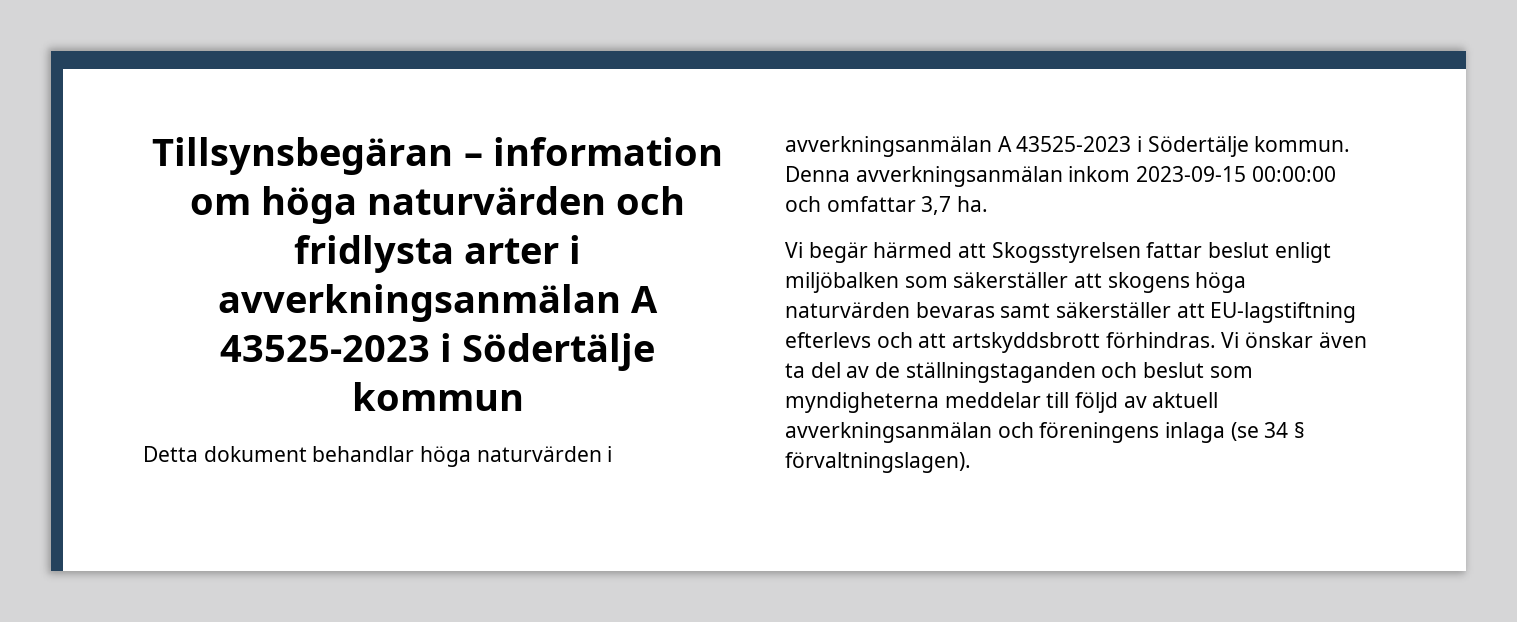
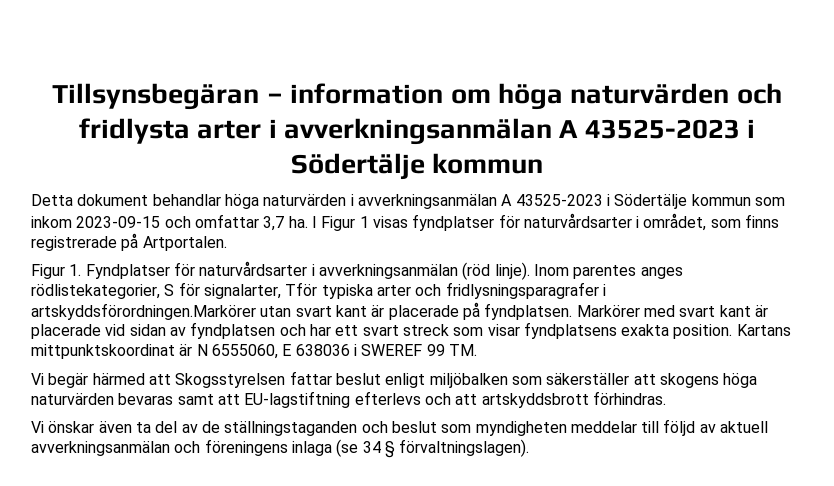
- Detta dokument behandlar höga naturvärden i avverkningsanmälan A 43525-2023 i Södertälje kommun. Denna avverkningsanmälan inkom 2023-09-15 00:00:00 och omfattar 3,7 ha.
+ Detta dokument behandlar höga naturvärden i avverkningsanmälan A 43525-2023 i Södertälje kommun som inkom 2023-09-15 och omfattar 3,7 ha. I Figur 1 visas fyndplatser för naturvårdsarter i området, som finns registrerade på Artportalen.
+ Figur 1. Fyndplatser för naturvårdsarter i avverkningsanmälan (röd linje). Inom parentes anges rödlistekategorier, S för signalarter, Tför typiska arter och fridlysningsparagrafer i artskyddsförordningen.Markörer utan svart kant är placerade på fyndplatsen. Markörer med svart kant är placerade vid sidan av fyndplatsen och har ett svart streck som visar fyndplatsens exakta position. Kartans mittpunktskoordinat är N 6555060, E 638036 i SWEREF 99 TM.
- Vi begär härmed att Skogsstyrelsen fattar beslut enligt miljöbalken som säkerställer att skogens höga naturvärden bevaras samt säkerställer att EU-lagstiftning efterlevs och att artskyddsbrott förhindras. Vi önskar även ta del av de ställningstaganden och beslut som myndigheterna meddelar till följd av aktuell avverkningsanmälan och föreningens inlaga (se 34 § förvaltningslagen).
+ Vi begär härmed att Skogsstyrelsen fattar beslut enligt miljöbalken som säkerställer att skogens höga naturvärden bevaras samt att EU-lagstiftning efterlevs och att artskyddsbrott förhindras.
+ Vi önskar även ta del av de ställningstaganden och beslut som myndigheten meddelar till följd av aktuell avverkningsanmälan och föreningens inlaga (se 34 § förvaltningslagen).

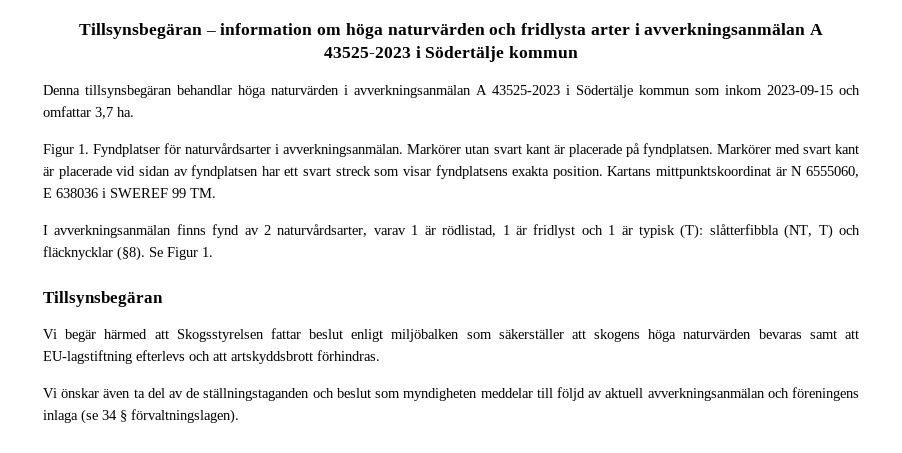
- Detta dokument behandlar höga naturvärden i avverkningsanmälan A 43525-2023 i Södertälje kommun som inkom 2023-09-15 och omfattar 3,7 ha. I Figur 1 visas fyndplatser för naturvårdsarter i området, som finns registrerade på Artportalen.
+ Denna tillsynsbegäran behandlar höga naturvärden i avverkningsanmälan A 43525-2023 i Södertälje kommun som inkom 2023-09-15 och omfattar 3,7 ha.
- Figur 1. Fyndplatser för naturvårdsarter i avverkningsanmälan (röd linje). Inom parentes anges rödlistekategorier, S för signalarter, Tför typiska arter och fridlysningsparagrafer i artskyddsförordningen.Markörer utan svart kant är placerade på fyndplatsen.
+ Figur 1. Fyndplatser för naturvårdsarter i avverkningsanmälan. Markörer utan svart kant är placerade på fyndplatsen.
- Markörer med svart kant är placerade vid sidan av fyndplatsen och har ett svart streck som visar fyndplatsens exakta position.
+ Markörer med svart kant är placerade vid sidan av fyndplatsen har ett svart streck som visar fyndplatsens exakta position.
+ I avverkningsanmälan finns fynd av 2 naturvårdsarter, varav 1 är rödlistad, 1 är fridlyst och 1 är typisk (T): slåtterfibbla (NT, T) och fläcknycklar (§8). Se Figur 1.
+ Tillsynsbegäran

